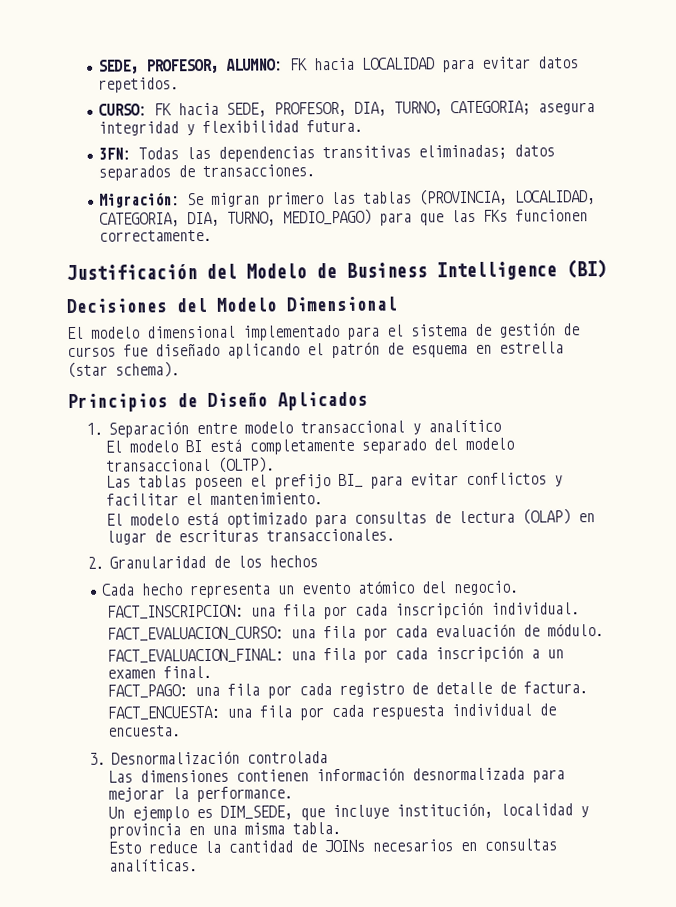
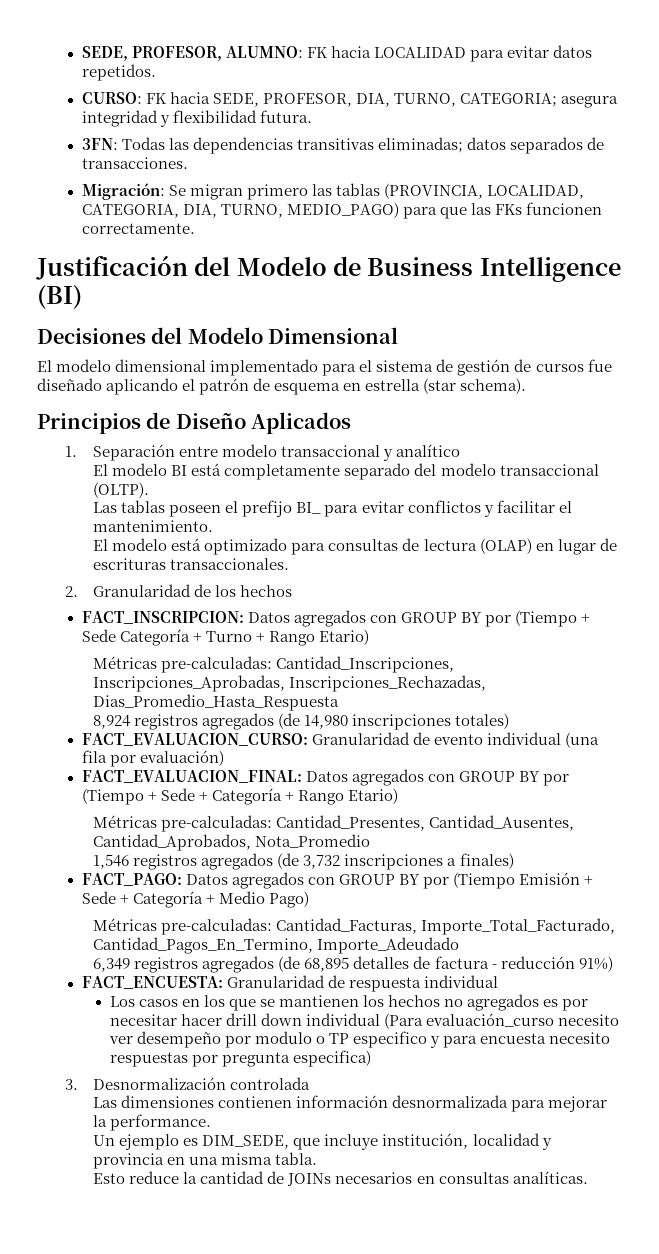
- Cada hecho representa un evento atómico del negocio.
- FACT_INSCRIPCION: una fila por cada inscripción individual.
- FACT_EVALUACION_CURSO: una fila por cada evaluación de módulo.
- FACT_EVALUACION_FINAL: una fila por cada inscripción a un examen final.
- FACT_PAGO: una fila por cada registro de detalle de factura.
- FACT_ENCUESTA: una fila por cada respuesta individual de encuesta.
+ FACT_INSCRIPCION: Datos agregados con GROUP BY por (Tiempo + Sede Categoría + Turno + Rango Etario)
+ Métricas pre-calculadas: Cantidad_Inscripciones, Inscripciones_Aprobadas, Inscripciones_Rechazadas, Dias_Promedio_Hasta_Respuesta
+ 8,924 registros agregados (de 14,980 inscripciones totales)
+ FACT_EVALUACION_CURSO: Granularidad de evento individual (una fila por evaluación)
+ FACT_EVALUACION_FINAL: Datos agregados con GROUP BY por (Tiempo + Sede + Categoría + Rango Etario)
+ Métricas pre-calculadas: Cantidad_Presentes, Cantidad_Ausentes, Cantidad_Aprobados, Nota_Promedio
+ 1,546 registros agregados (de 3,732 inscripciones a finales)
+ FACT_PAGO: Datos agregados con GROUP BY por (Tiempo Emisión + Sede + Categoría + Medio Pago)
+ Métricas pre-calculadas: Cantidad_Facturas, Importe_Total_Facturado, Cantidad_Pagos_En_Termino, Importe_Adeudado
+ 6,349 registros agregados (de 68,895 detalles de factura - reducción 91%)
+ FACT_ENCUESTA: Granularidad de respuesta individual
+ Los casos en los que se mantienen los hechos no agregados es por necesitar hacer drill down individual (Para evaluación_curso necesito ver desempeño por modulo o TP especifico y para encuesta necesito respuestas por pregunta especifica)

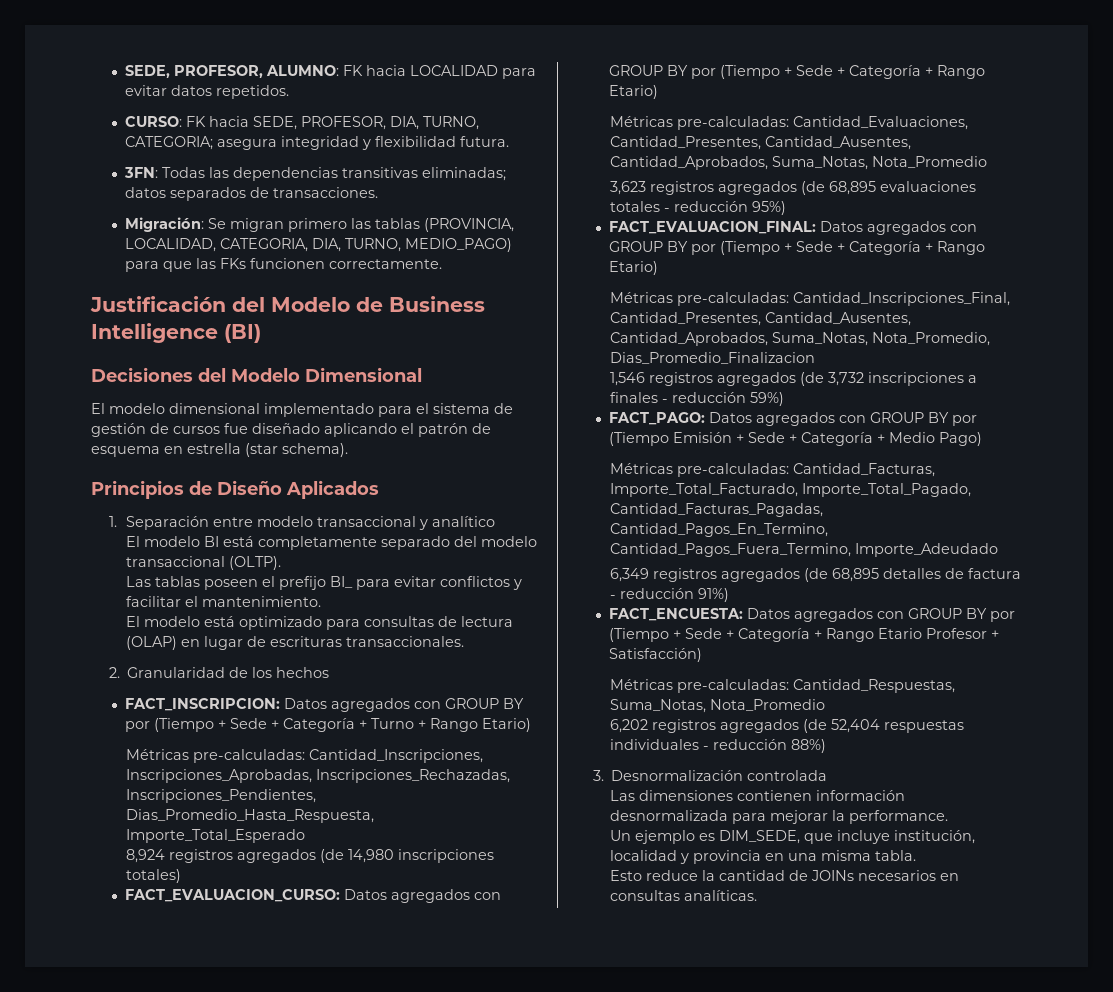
- FACT_INSCRIPCION: Datos agregados con GROUP BY por (Tiempo + Sede Categoría + Turno + Rango Etario)
+ FACT_INSCRIPCION: Datos agregados con GROUP BY por (Tiempo + Sede + Categoría + Turno + Rango Etario)
- Métricas pre-calculadas: Cantidad_Inscripciones, Inscripciones_Aprobadas, Inscripciones_Rechazadas, Dias_Promedio_Hasta_Respuesta
+ Métricas pre-calculadas: Cantidad_Inscripciones, Inscripciones_Aprobadas, Inscripciones_Rechazadas, Inscripciones_Pendientes, Dias_Promedio_Hasta_Respuesta, Importe_Total_Esperado
- FACT_EVALUACION_CURSO: Granularidad de evento individual (una fila por evaluación)
+ FACT_EVALUACION_CURSO: Datos agregados con GROUP BY por (Tiempo + Sede + Categoría + Rango Etario)
+ Métricas pre-calculadas: Cantidad_Evaluaciones, Cantidad_Presentes, Cantidad_Ausentes, Cantidad_Aprobados, Suma_Notas, Nota_Promedio
+ 3,623 registros agregados (de 68,895 evaluaciones totales - reducción 95%)
- Métricas pre-calculadas: Cantidad_Presentes, Cantidad_Ausentes, Cantidad_Aprobados, Nota_Promedio
+ Métricas pre-calculadas: Cantidad_Inscripciones_Final, Cantidad_Presentes, Cantidad_Ausentes, Cantidad_Aprobados, Suma_Notas, Nota_Promedio, Dias_Promedio_Finalizacion
- 1,546 registros agregados (de 3,732 inscripciones a finales)
+ 1,546 registros agregados (de 3,732 inscripciones a finales - reducción 59%)
- Métricas pre-calculadas: Cantidad_Facturas, Importe_Total_Facturado, Cantidad_Pagos_En_Termino, Importe_Adeudado
+ Métricas pre-calculadas: Cantidad_Facturas, Importe_Total_Facturado, Importe_Total_Pagado, Cantidad_Facturas_Pagadas, Cantidad_Pagos_En_Termino, Cantidad_Pagos_Fuera_Termino, Importe_Adeudado
- FACT_ENCUESTA: Granularidad de respuesta individual
- Los casos en los que se mantienen los hechos no agregados es por necesitar hacer drill down individual (Para evaluación_curso necesito ver desempeño por modulo o TP especifico y para encuesta necesito respuestas por pregunta especifica)
+ FACT_ENCUESTA: Datos agregados con GROUP BY por (Tiempo + Sede + Categoría + Rango Etario Profesor + Satisfacción)
+ Métricas pre-calculadas: Cantidad_Respuestas, Suma_Notas, Nota_Promedio
+ 6,202 registros agregados (de 52,404 respuestas individuales - reducción 88%)

